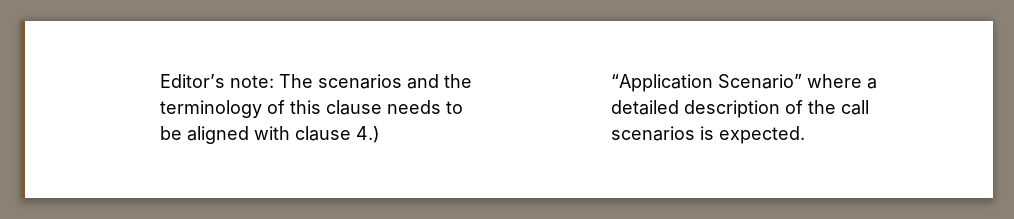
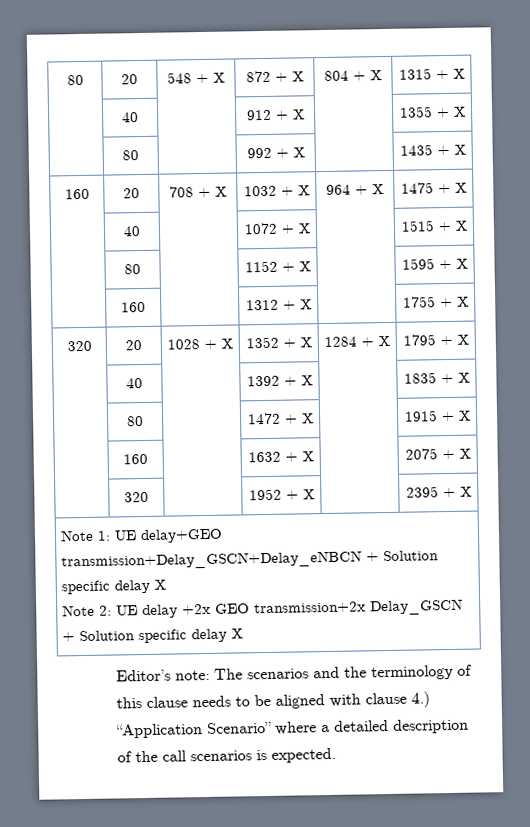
+ 80 | 20 | 548 + X | 872 + X | 804 + X | 1315 + X
+ | 40 | | 912 + X | | 1355 + X
+ | 80 | | 992 + X | | 1435 + X
+ 160 | 20 | 708 + X | 1032 + X | 964 + X | 1475 + X
+ | 40 | | 1072 + X | | 1515 + X
+ | 80 | | 1152 + X | | 1595 + X
+ | 160 | | 1312 + X | | 1755 + X
+ 320 | 20 | 1028 + X | 1352 + X | 1284 + X | 1795 + X
+ | 40 | | 1392 + X | | 1835 + X
+ | 80 | | 1472 + X | | 1915 + X
+ | 160 | | 1632 + X | | 2075 + X
+ | 320 | | 1952 + X | | 2395 + X
+ Note 1: UE delay+GEO transmission+Delay_GSCN+Delay_eNBCN + Solution specific delay X
+ Note 2: UE delay +2x GEO transmission+2x Delay_GSCN + Solution specific delay X

